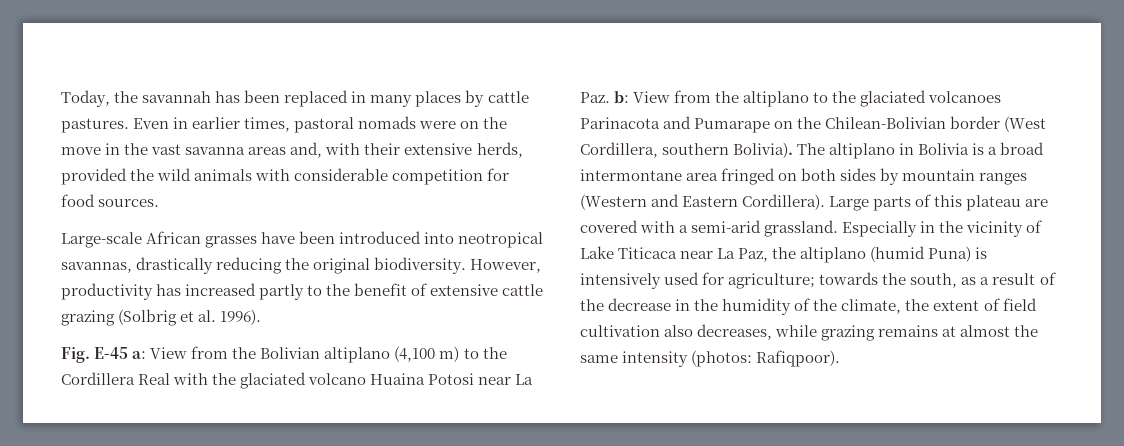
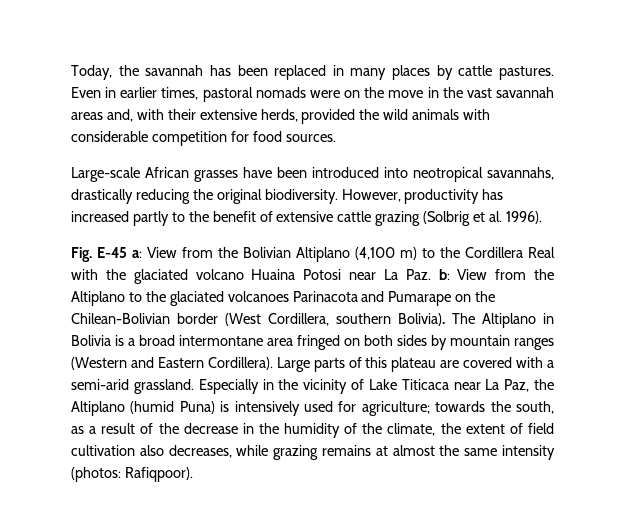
- Even in earlier times, pastoral nomads were on the move in the vast savanna areas and, with their extensive herds, provided the wild animals with considerable competition for food sources.
+ Even in earlier times, pastoral nomads were on the move in the vast savannah areas and, with their extensive herds, provided the wild animals with considerable competition for food sources.
- Large-scale African grasses have been introduced into neotropical savannas, drastically reducing the original biodiversity.
+ Large-scale African grasses have been introduced into neotropical savannahs, drastically reducing the original biodiversity.
- Fig. E-45 a: View from the Bolivian altiplano (4,100 m) to the Cordillera Real with the glaciated volcano Huaina Potosi near La Paz. b: View from the altiplano to the glaciated volcanoes Parinacota and Pumarape on the Chilean-Bolivian border (West Cordillera, southern Bolivia).
+ Fig. E-45 a: View from the Bolivian Altiplano (4,100 m) to the Cordillera Real with the glaciated volcano Huaina Potosi near La Paz. b: View from the Altiplano to the glaciated volcanoes Parinacota and Pumarape on the Chilean-Bolivian border (West Cordillera, southern Bolivia).
- The altiplano in Bolivia is a broad intermontane area fringed on both sides by mountain ranges (Western and Eastern Cordillera).
+ The Altiplano in Bolivia is a broad intermontane area fringed on both sides by mountain ranges (Western and Eastern Cordillera).
- Especially in the vicinity of Lake Titicaca near La Paz, the altiplano (humid Puna) is intensively used for agriculture; towards the south, as a result of the decrease in the humidity of the climate, the extent of field cultivation also decreases, while grazing remains at almost the same intensity (photos: Rafiqpoor).
+ Especially in the vicinity of Lake Titicaca near La Paz, the Altiplano (humid Puna) is intensively used for agriculture; towards the south, as a result of the decrease in the humidity of the climate, the extent of field cultivation also decreases, while grazing remains at almost the same intensity (photos: Rafiqpoor).

